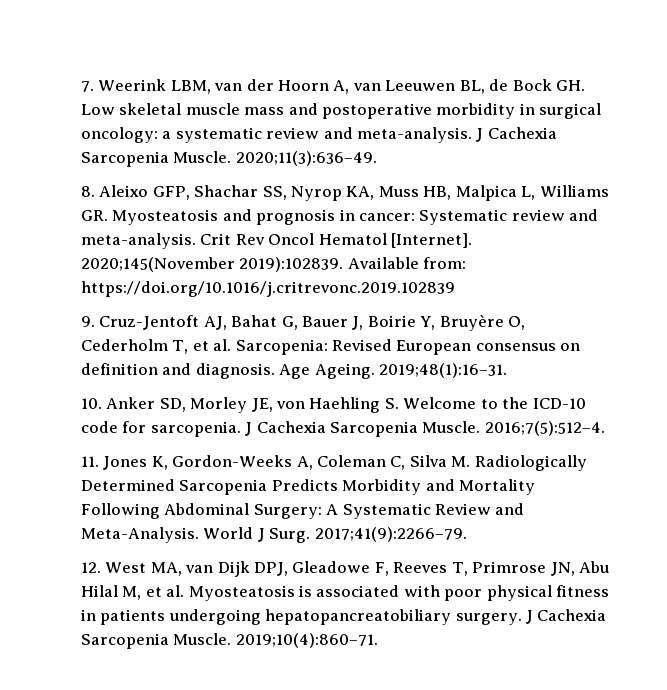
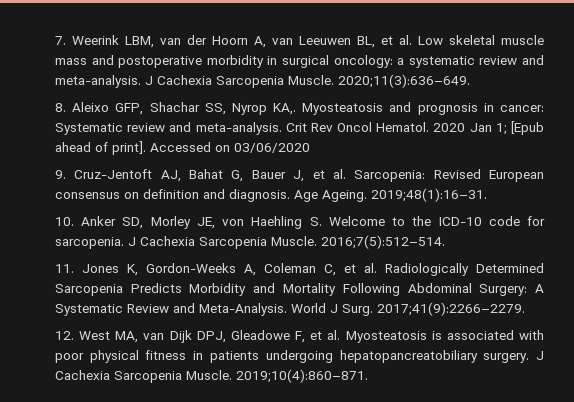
- 7. Weerink LBM, van der Hoorn A, van Leeuwen BL, de Bock GH. Low skeletal muscle mass and postoperative morbidity in surgical oncology: a systematic review and meta-analysis.
+ 7. Weerink LBM, van der Hoorn A, van Leeuwen BL, et al. Low skeletal muscle mass and postoperative morbidity in surgical oncology: a systematic review and meta-analysis.
- 2020;11(3):636–49.
+ 2020;11(3):636–649.
- 8. Aleixo GFP, Shachar SS, Nyrop KA, Muss HB, Malpica L, Williams GR. Myosteatosis and prognosis in cancer: Systematic review and meta-analysis.
+ 8. Aleixo GFP, Shachar SS, Nyrop KA,. Myosteatosis and prognosis in cancer: Systematic review and meta-analysis.
- Crit Rev Oncol Hematol [Internet]. 2020;145(November 2019):102839. Available from: https://doi.org/10.1016/j.critrevonc.2019.102839
+ Crit Rev Oncol Hematol. 2020 Jan 1; [Epub ahead of print]. Accessed on 03/06/2020
- 9. Cruz-Jentoft AJ, Bahat G, Bauer J, Boirie Y, Bruyère O, Cederholm T, et al. Sarcopenia: Revised European consensus on definition and diagnosis.
+ 9. Cruz-Jentoft AJ, Bahat G, Bauer J, et al. Sarcopenia: Revised European consensus on definition and diagnosis.
- 2016;7(5):512–4.
+ 2016;7(5):512–514.
- 11. Jones K, Gordon-Weeks A, Coleman C, Silva M. Radiologically Determined Sarcopenia Predicts Morbidity and Mortality Following Abdominal Surgery: A Systematic Review and Meta-Analysis.
+ 11. Jones K, Gordon-Weeks A, Coleman C, et al. Radiologically Determined Sarcopenia Predicts Morbidity and Mortality Following Abdominal Surgery: A Systematic Review and Meta-Analysis.
- 2017;41(9):2266–79.
+ 2017;41(9):2266–2279.
- 12. West MA, van Dijk DPJ, Gleadowe F, Reeves T, Primrose JN, Abu Hilal M, et al. Myosteatosis is associated with poor physical fitness in patients undergoing hepatopancreatobiliary surgery.
+ 12. West MA, van Dijk DPJ, Gleadowe F, et al. Myosteatosis is associated with poor physical fitness in patients undergoing hepatopancreatobiliary surgery.
- 2019;10(4):860–71.
+ 2019;10(4):860–871.

